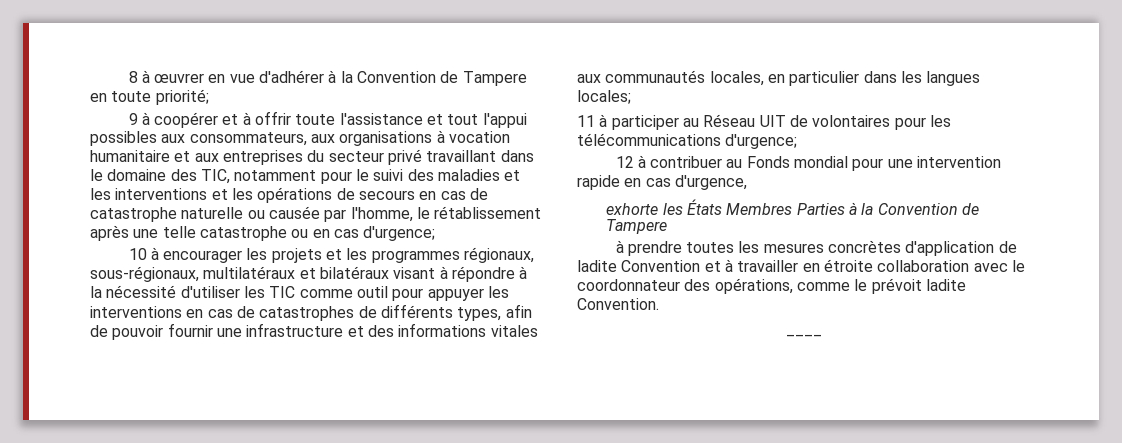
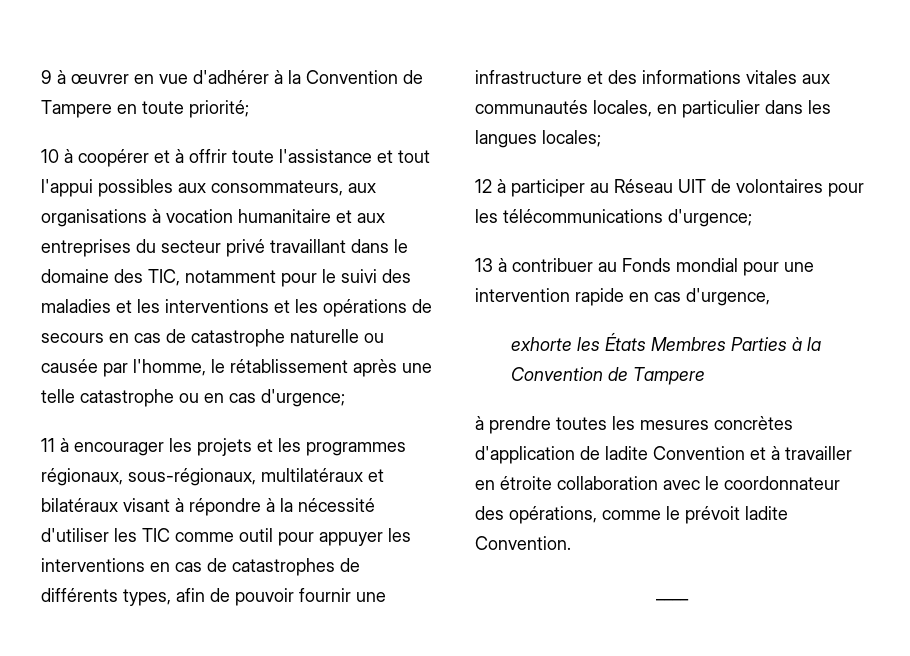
- 8 à œuvrer en vue d'adhérer à la Convention de Tampere en toute priorité;
+ 9 à œuvrer en vue d'adhérer à la Convention de Tampere en toute priorité;
- 9 à coopérer et à offrir toute l'assistance et tout l'appui possibles aux consommateurs, aux organisations à vocation humanitaire et aux entreprises du secteur privé travaillant dans le domaine des TIC, notamment pour le suivi des maladies et les interventions et les opérations de secours en cas de catastrophe naturelle ou causée par l'homme, le rétablissement après une telle catastrophe ou en cas d'urgence;
+ 10 à coopérer et à offrir toute l'assistance et tout l'appui possibles aux consommateurs, aux organisations à vocation humanitaire et aux entreprises du secteur privé travaillant dans le domaine des TIC, notamment pour le suivi des maladies et les interventions et les opérations de secours en cas de catastrophe naturelle ou causée par l'homme, le rétablissement après une telle catastrophe ou en cas d'urgence;
- 10 à encourager les projets et les programmes régionaux, sous-régionaux, multilatéraux et bilatéraux visant à répondre à la nécessité d'utiliser les TIC comme outil pour appuyer les interventions en cas de catastrophes de différents types, afin de pouvoir fournir une infrastructure et des informations vitales aux communautés locales, en particulier dans les langues locales;
+ 11 à encourager les projets et les programmes régionaux, sous-régionaux, multilatéraux et bilatéraux visant à répondre à la nécessité d'utiliser les TIC comme outil pour appuyer les interventions en cas de catastrophes de différents types, afin de pouvoir fournir une infrastructure et des informations vitales aux communautés locales, en particulier dans les langues locales;
- 11 à participer au Réseau UIT de volontaires pour les télécommunications d'urgence;
+ 12 à participer au Réseau UIT de volontaires pour les télécommunications d'urgence;
- 12 à contribuer au Fonds mondial pour une intervention rapide en cas d'urgence,
+ 13 à contribuer au Fonds mondial pour une intervention rapide en cas d'urgence,

